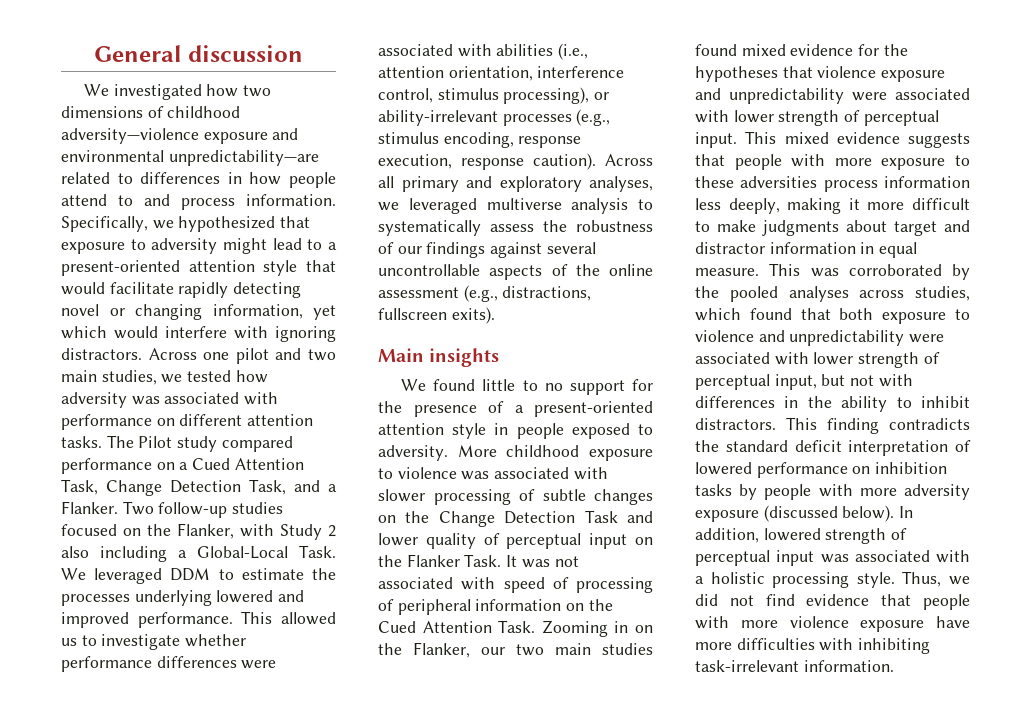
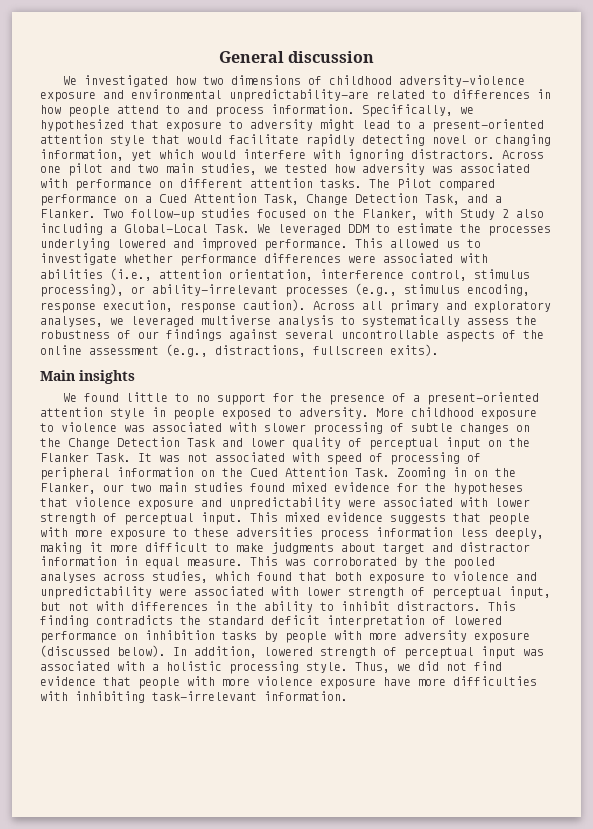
- The Pilot study compared performance on a Cued Attention Task, Change Detection Task, and a Flanker.
+ The Pilot compared performance on a Cued Attention Task, Change Detection Task, and a Flanker.

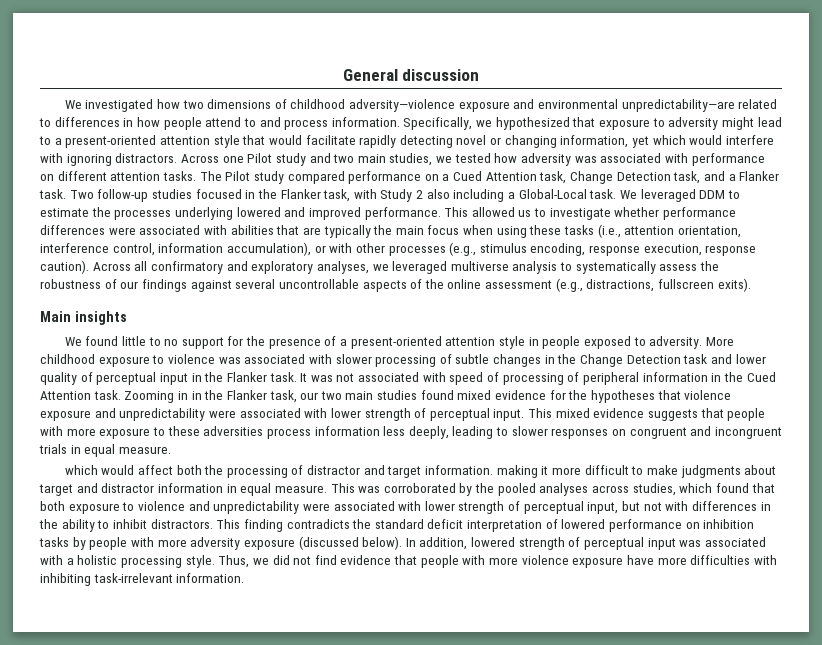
- Across one pilot and two main studies, we tested how adversity was associated with performance on different attention tasks.
+ Across one Pilot study and two main studies, we tested how adversity was associated with performance on different attention tasks.
- The Pilot compared performance on a Cued Attention Task, Change Detection Task, and a Flanker.
+ The Pilot study compared performance on a Cued Attention task, Change Detection task, and a Flanker task.
- Two follow-up studies focused on the Flanker, with Study 2 also including a Global-Local Task.
+ Two follow-up studies focused in the Flanker task, with Study 2 also including a Global-Local task.
- This allowed us to investigate whether performance differences were associated with abilities (i.e., attention orientation, interference control, stimulus processing), or ability-irrelevant processes (e.g., stimulus encoding, response execution, response caution).
+ This allowed us to investigate whether performance differences were associated with abilities that are typically the main focus when using these tasks (i.e., attention orientation, interference control, information accumulation), or with other processes (e.g., stimulus encoding, response execution, response caution).
- Across all primary and exploratory analyses, we leveraged multiverse analysis to systematically assess the robustness of our findings against several uncontrollable aspects of the online assessment (e.g., distractions, fullscreen exits).
+ Across all confirmatory and exploratory analyses, we leveraged multiverse analysis to systematically assess the robustness of our findings against several uncontrollable aspects of the online assessment (e.g., distractions, fullscreen exits).
- More childhood exposure to violence was associated with slower processing of subtle changes on the Change Detection Task and lower quality of perceptual input on the Flanker Task.
+ More childhood exposure to violence was associated with slower processing of subtle changes in the Change Detection task and lower quality of perceptual input in the Flanker task.
- It was not associated with speed of processing of peripheral information on the Cued Attention Task.
+ It was not associated with speed of processing of peripheral information in the Cued Attention task.
- Zooming in on the Flanker, our two main studies found mixed evidence for the hypotheses that violence exposure and unpredictability were associated with lower strength of perceptual input.
+ Zooming in in the Flanker task, our two main studies found mixed evidence for the hypotheses that violence exposure and unpredictability were associated with lower strength of perceptual input.
- This mixed evidence suggests that people with more exposure to these adversities process information less deeply, making it more difficult to make judgments about target and distractor information in equal measure.
+ This mixed evidence suggests that people with more exposure to these adversities process information less deeply, leading to slower responses on congruent and incongruent trials in equal measure.
+ which would affect both the processing of distractor and target information. making it more difficult to make judgments about target and distractor information in equal measure.

